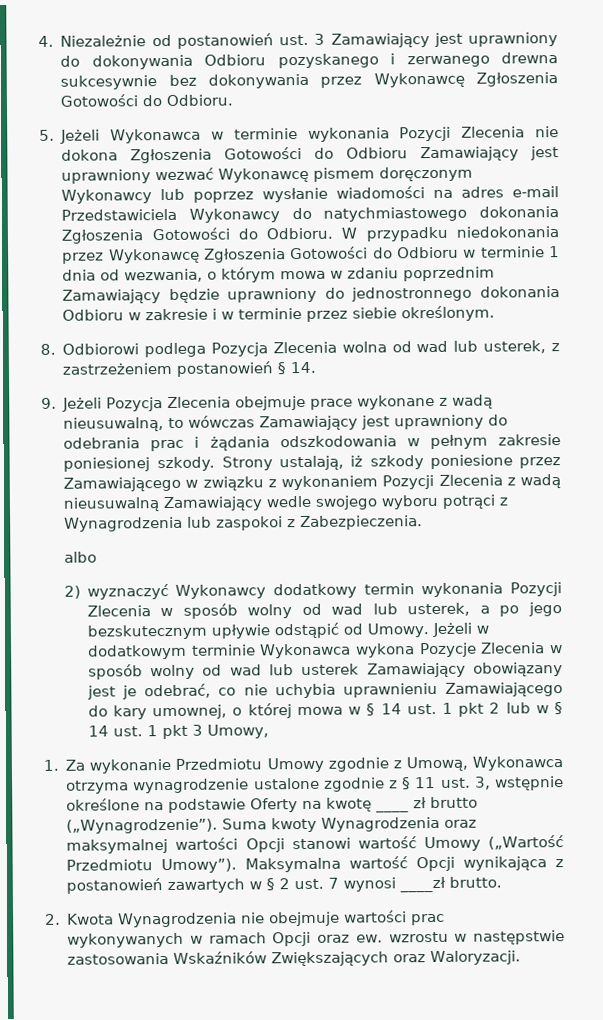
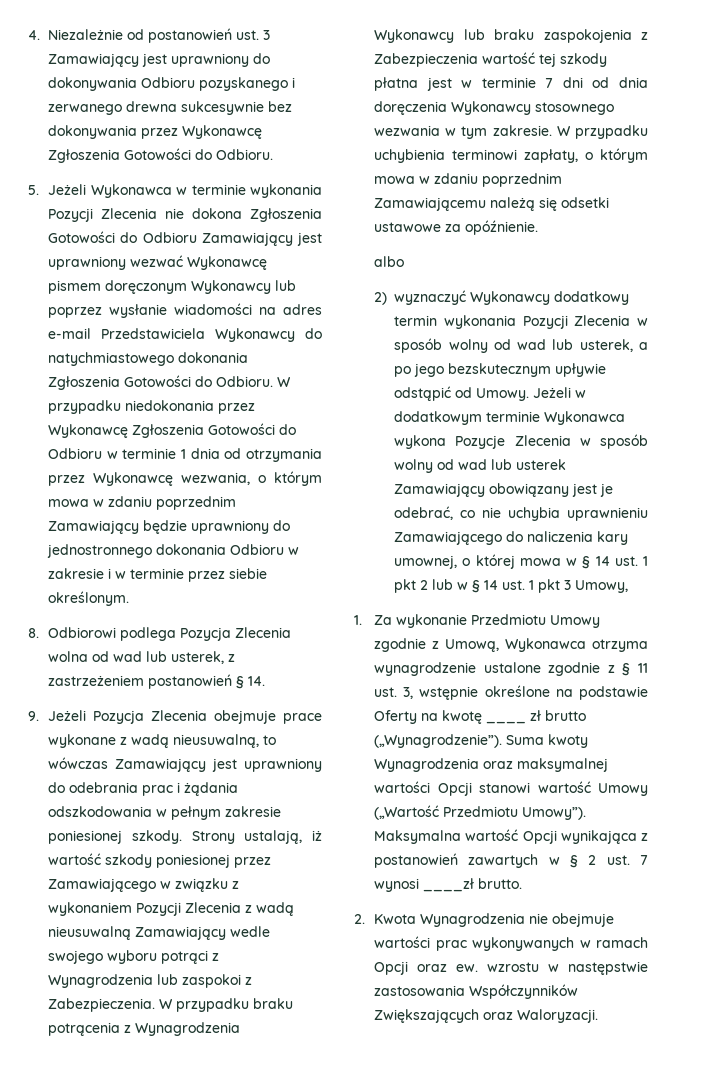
- W przypadku niedokonania przez Wykonawcę Zgłoszenia Gotowości do Odbioru w terminie 1 dnia od wezwania, o którym mowa w zdaniu poprzednim Zamawiający będzie uprawniony do jednostronnego dokonania Odbioru w zakresie i w terminie przez siebie określonym.
+ W przypadku niedokonania przez Wykonawcę Zgłoszenia Gotowości do Odbioru w terminie 1 dnia od otrzymania przez Wykonawcę wezwania, o którym mowa w zdaniu poprzednim Zamawiający będzie uprawniony do jednostronnego dokonania Odbioru w zakresie i w terminie przez siebie określonym.
- Strony ustalają, iż szkody poniesione przez Zamawiającego w związku z wykonaniem Pozycji Zlecenia z wadą nieusuwalną Zamawiający wedle swojego wyboru potrąci z Wynagrodzenia lub zaspokoi z Zabezpieczenia.
+ Strony ustalają, iż wartość szkody poniesionej przez Zamawiającego w związku z wykonaniem Pozycji Zlecenia z wadą nieusuwalną Zamawiający wedle swojego wyboru potrąci z Wynagrodzenia lub zaspokoi z Zabezpieczenia. W przypadku braku potrącenia z Wynagrodzenia Wykonawcy lub braku zaspokojenia z Zabezpieczenia wartość tej szkody płatna jest w terminie 7 dni od dnia doręczenia Wykonawcy stosownego wezwania w tym zakresie. W przypadku uchybienia terminowi zapłaty, o którym mowa w zdaniu poprzednim Zamawiającemu należą się odsetki ustawowe za opóźnienie.
- Jeżeli w dodatkowym terminie Wykonawca wykona Pozycje Zlecenia w sposób wolny od wad lub usterek Zamawiający obowiązany jest je odebrać, co nie uchybia uprawnieniu Zamawiającego do kary umownej, o której mowa w § 14 ust. 1 pkt 2 lub w § 14 ust. 1 pkt 3 Umowy,
+ Jeżeli w dodatkowym terminie Wykonawca wykona Pozycje Zlecenia w sposób wolny od wad lub usterek Zamawiający obowiązany jest je odebrać, co nie uchybia uprawnieniu Zamawiającego do naliczenia kary umownej, o której mowa w § 14 ust. 1 pkt 2 lub w § 14 ust. 1 pkt 3 Umowy,
- 2. Kwota Wynagrodzenia nie obejmuje wartości prac wykonywanych w ramach Opcji oraz ew. wzrostu w następstwie zastosowania Wskaźników Zwiększających oraz Waloryzacji.
+ 2. Kwota Wynagrodzenia nie obejmuje wartości prac wykonywanych w ramach Opcji oraz ew. wzrostu w następstwie zastosowania Współczynników Zwiększających oraz Waloryzacji.

